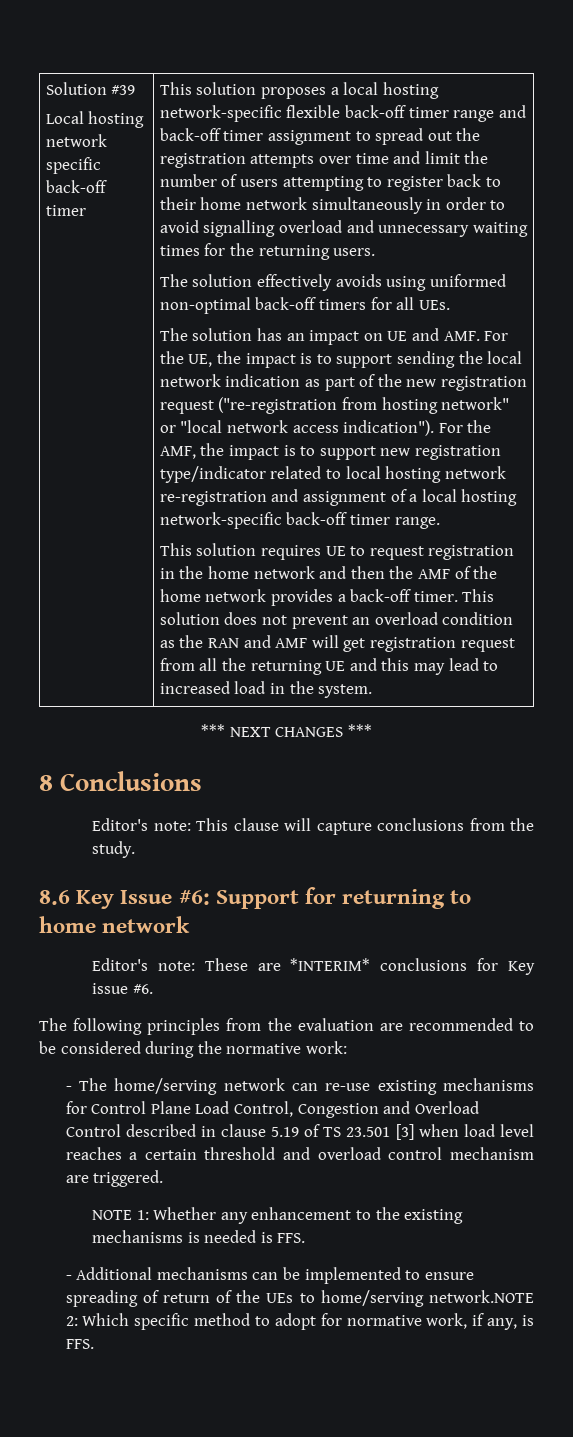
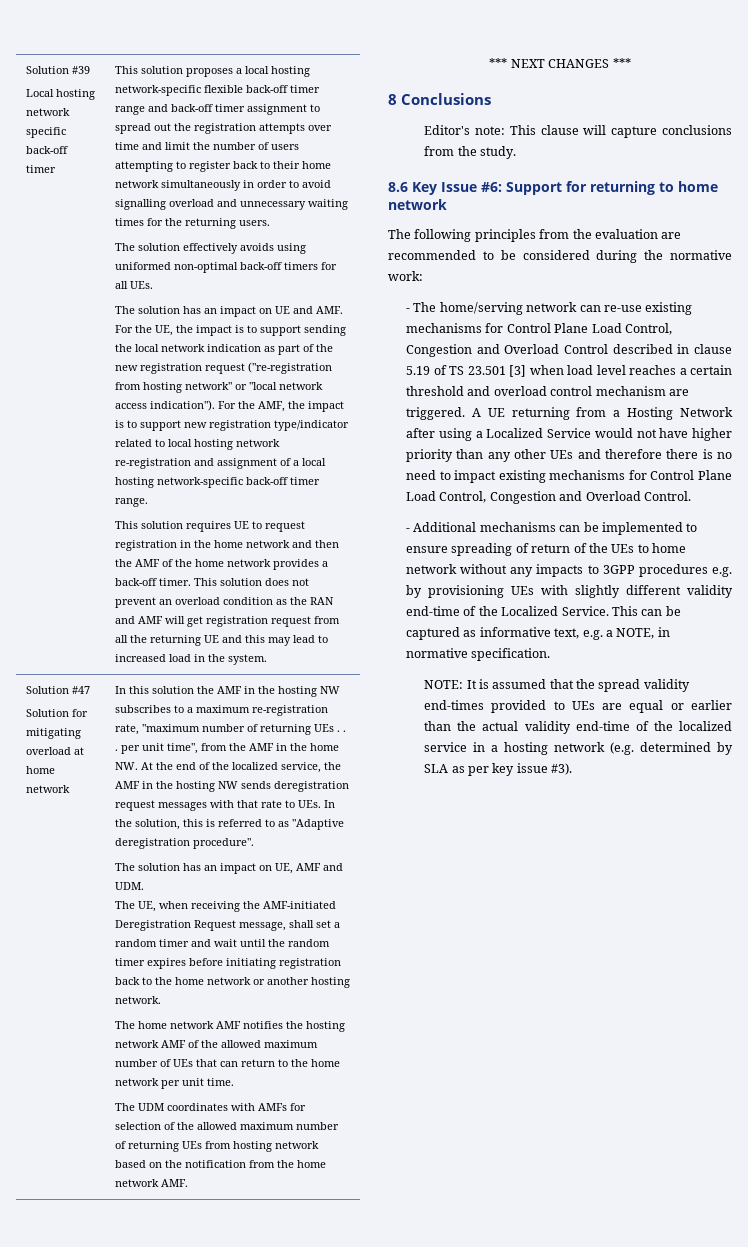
+ Solution #47
+ Solution for mitigating overload at home network | In this solution the AMF in the hosting NW subscribes to a maximum re-registration rate, "maximum number of returning UEs . . . per unit time", from the AMF in the home NW. At the end of the localized service, the AMF in the hosting NW sends deregistration request messages with that rate to UEs. In the solution, this is referred to as "Adaptive deregistration procedure".
+ The solution has an impact on UE, AMF and UDM.
+ The UE, when receiving the AMF-initiated Deregistration Request message, shall set a random timer and wait until the random timer expires before initiating registration back to the home network or another hosting network.
+ The home network AMF notifies the hosting network AMF of the allowed maximum number of UEs that can return to the home network per unit time.
+ The UDM coordinates with AMFs for selection of the allowed maximum number of returning UEs from hosting network based on the notification from the home network AMF.
- Editor's note: These are *INTERIM* conclusions for Key issue #6.
- - The home/serving network can re-use existing mechanisms for Control Plane Load Control, Congestion and Overload Control described in clause 5.19 of TS 23.501 [3] when load level reaches a certain threshold and overload control mechanism are triggered.
- NOTE 1: Whether any enhancement to the existing mechanisms is needed is FFS.
+ - The home/serving network can re-use existing mechanisms for Control Plane Load Control, Congestion and Overload Control described in clause 5.19 of TS 23.501 [3] when load level reaches a certain threshold and overload control mechanism are triggered. A UE returning from a Hosting Network after using a Localized Service would not have higher priority than any other UEs and therefore there is no need to impact existing mechanisms for Control Plane Load Control, Congestion and Overload Control.
- - Additional mechanisms can be implemented to ensure spreading of return of the UEs to home/serving network.NOTE 2: Which specific method to adopt for normative work, if any, is FFS.
+ - Additional mechanisms can be implemented to ensure spreading of return of the UEs to home network without any impacts to 3GPP procedures e.g. by provisioning UEs with slightly different validity end-time of the Localized Service. This can be captured as informative text, e.g. a NOTE, in normative specification.
+ NOTE: It is assumed that the spread validity end-times provided to UEs are equal or earlier than the actual validity end-time of the localized service in a hosting network (e.g. determined by SLA as per key issue #3).

